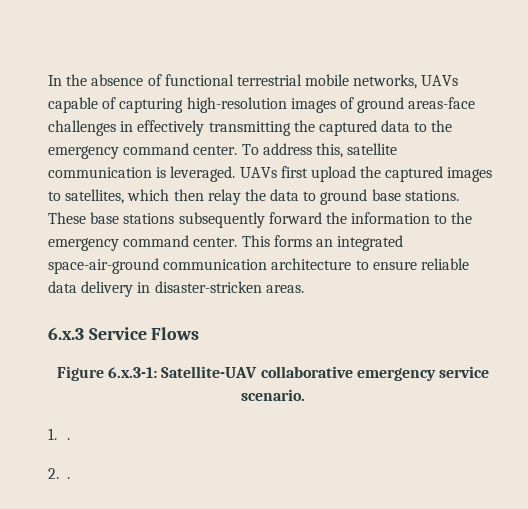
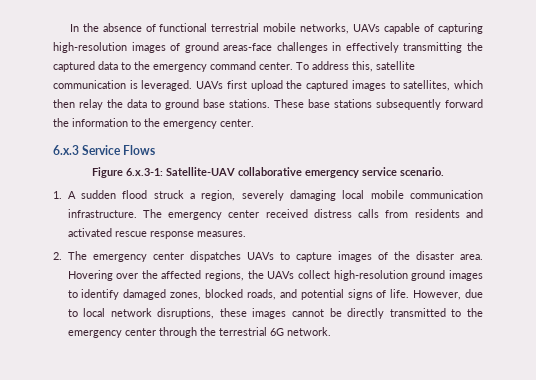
- These base stations subsequently forward the information to the emergency command center. This forms an integrated space-air-ground communication architecture to ensure reliable data delivery in disaster-stricken areas.
+ These base stations subsequently forward the information to the emergency center.
- 1. .
- 2. .
+ 1. A sudden flood struck a region, severely damaging local mobile communication infrastructure. The emergency center received distress calls from residents and activated rescue response measures.
+ 2. The emergency center dispatches UAVs to capture images of the disaster area. Hovering over the affected regions, the UAVs collect high-resolution ground images to identify damaged zones, blocked roads, and potential signs of life. However, due to local network disruptions, these images cannot be directly transmitted to the emergency center through the terrestrial 6G network.

